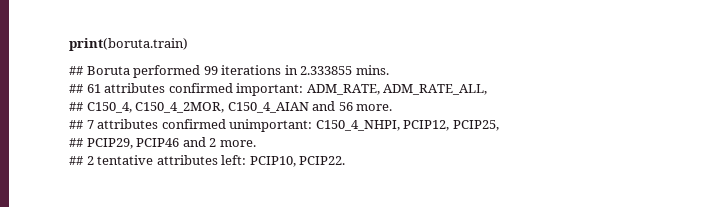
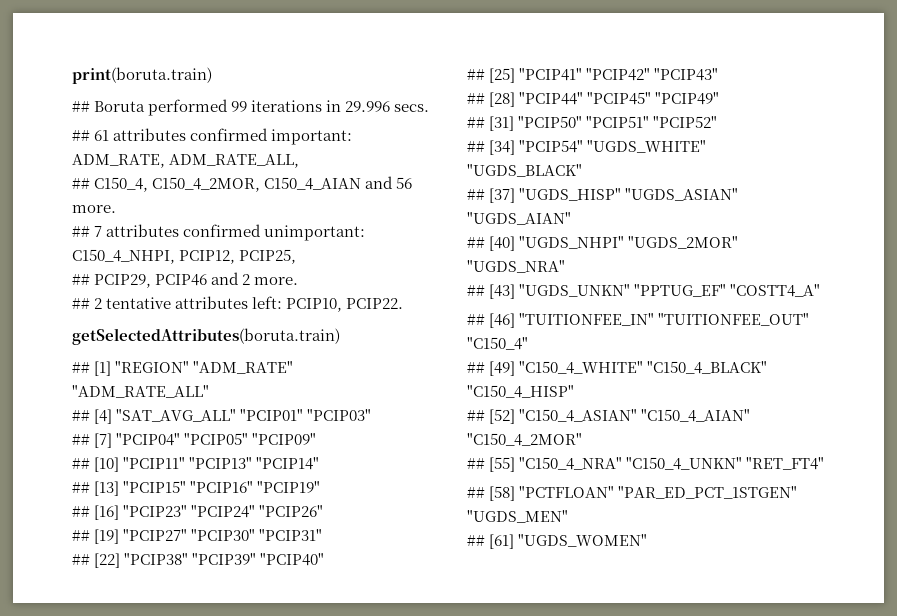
- ## Boruta performed 99 iterations in 2.333855 mins.
+ ## Boruta performed 99 iterations in 29.996 secs.
+ getSelectedAttributes(boruta.train)
+ ## [1] "REGION" "ADM_RATE" "ADM_RATE_ALL"
+ ## [4] "SAT_AVG_ALL" "PCIP01" "PCIP03"
+ ## [7] "PCIP04" "PCIP05" "PCIP09"
+ ## [10] "PCIP11" "PCIP13" "PCIP14"
+ ## [13] "PCIP15" "PCIP16" "PCIP19"
+ ## [16] "PCIP23" "PCIP24" "PCIP26"
+ ## [19] "PCIP27" "PCIP30" "PCIP31"
+ ## [22] "PCIP38" "PCIP39" "PCIP40"
+ ## [25] "PCIP41" "PCIP42" "PCIP43"
+ ## [28] "PCIP44" "PCIP45" "PCIP49"
+ ## [31] "PCIP50" "PCIP51" "PCIP52"
+ ## [34] "PCIP54" "UGDS_WHITE" "UGDS_BLACK"
+ ## [37] "UGDS_HISP" "UGDS_ASIAN" "UGDS_AIAN"
+ ## [40] "UGDS_NHPI" "UGDS_2MOR" "UGDS_NRA"
+ ## [43] "UGDS_UNKN" "PPTUG_EF" "COSTT4_A"
+ ## [46] "TUITIONFEE_IN" "TUITIONFEE_OUT" "C150_4"
+ ## [49] "C150_4_WHITE" "C150_4_BLACK" "C150_4_HISP"
+ ## [52] "C150_4_ASIAN" "C150_4_AIAN" "C150_4_2MOR"
+ ## [55] "C150_4_NRA" "C150_4_UNKN" "RET_FT4"
+ ## [58] "PCTFLOAN" "PAR_ED_PCT_1STGEN" "UGDS_MEN"
+ ## [61] "UGDS_WOMEN"

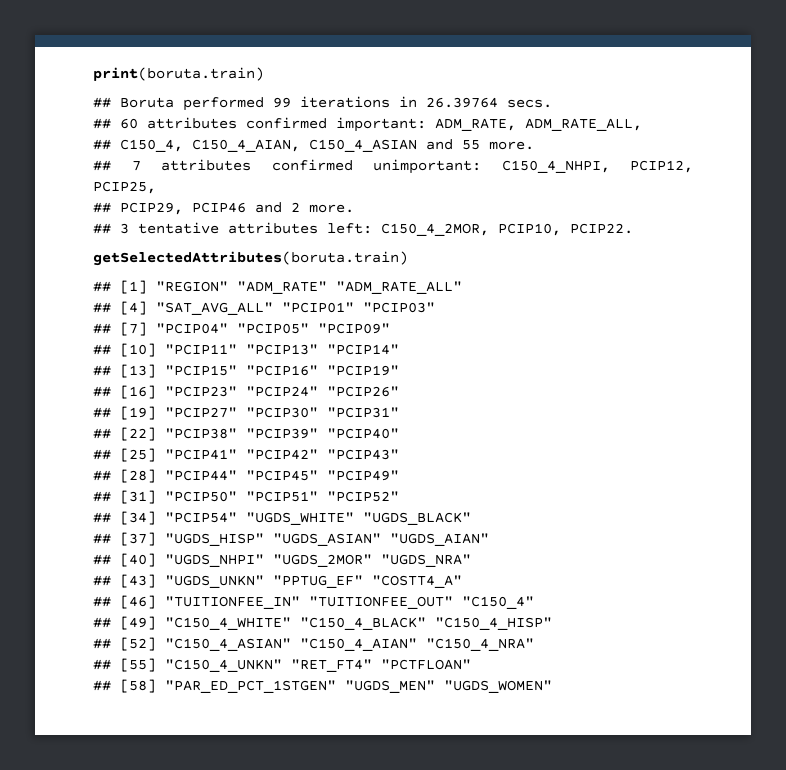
- ## Boruta performed 99 iterations in 29.996 secs.
+ ## Boruta performed 99 iterations in 26.39764 secs.
- ## 61 attributes confirmed important: ADM_RATE, ADM_RATE_ALL,
+ ## 60 attributes confirmed important: ADM_RATE, ADM_RATE_ALL,
- ## C150_4, C150_4_2MOR, C150_4_AIAN and 56 more.
+ ## C150_4, C150_4_AIAN, C150_4_ASIAN and 55 more.
- ## 2 tentative attributes left: PCIP10, PCIP22.
+ ## 3 tentative attributes left: C150_4_2MOR, PCIP10, PCIP22.
- ## [52] "C150_4_ASIAN" "C150_4_AIAN" "C150_4_2MOR"
+ ## [52] "C150_4_ASIAN" "C150_4_AIAN" "C150_4_NRA"
- ## [55] "C150_4_NRA" "C150_4_UNKN" "RET_FT4"
+ ## [55] "C150_4_UNKN" "RET_FT4" "PCTFLOAN"
- ## [58] "PCTFLOAN" "PAR_ED_PCT_1STGEN" "UGDS_MEN"
- ## [61] "UGDS_WOMEN"
+ ## [58] "PAR_ED_PCT_1STGEN" "UGDS_MEN" "UGDS_WOMEN"

